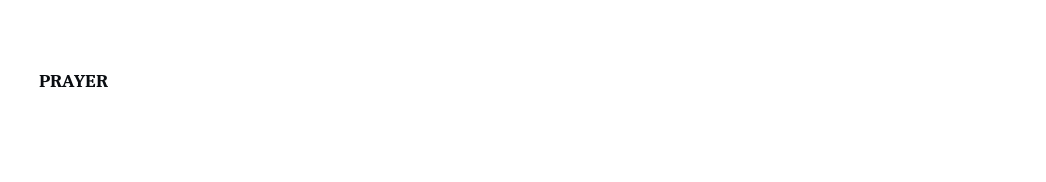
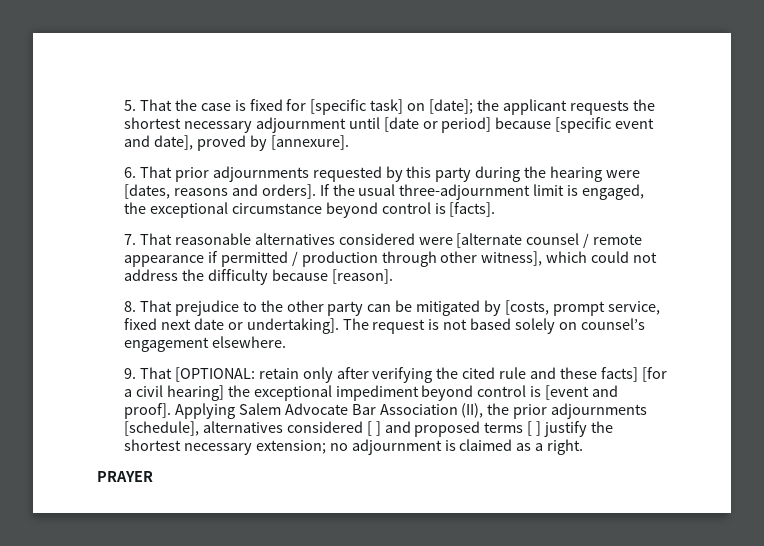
+ 5. That the case is fixed for [specific task] on [date]; the applicant requests the shortest necessary adjournment until [date or period] because [specific event and date], proved by [annexure].
+ 6. That prior adjournments requested by this party during the hearing were [dates, reasons and orders]. If the usual three-adjournment limit is engaged, the exceptional circumstance beyond control is [facts].
+ 7. That reasonable alternatives considered were [alternate counsel / remote appearance if permitted / production through other witness], which could not address the difficulty because [reason].
+ 8. That prejudice to the other party can be mitigated by [costs, prompt service, fixed next date or undertaking]. The request is not based solely on counsel’s engagement elsewhere.
+ 9. That [OPTIONAL: retain only after verifying the cited rule and these facts] [for a civil hearing] the exceptional impediment beyond control is [event and proof]. Applying Salem Advocate Bar Association (II), the prior adjournments [schedule], alternatives considered [ ] and proposed terms [ ] justify the shortest necessary extension; no adjournment is claimed as a right.

